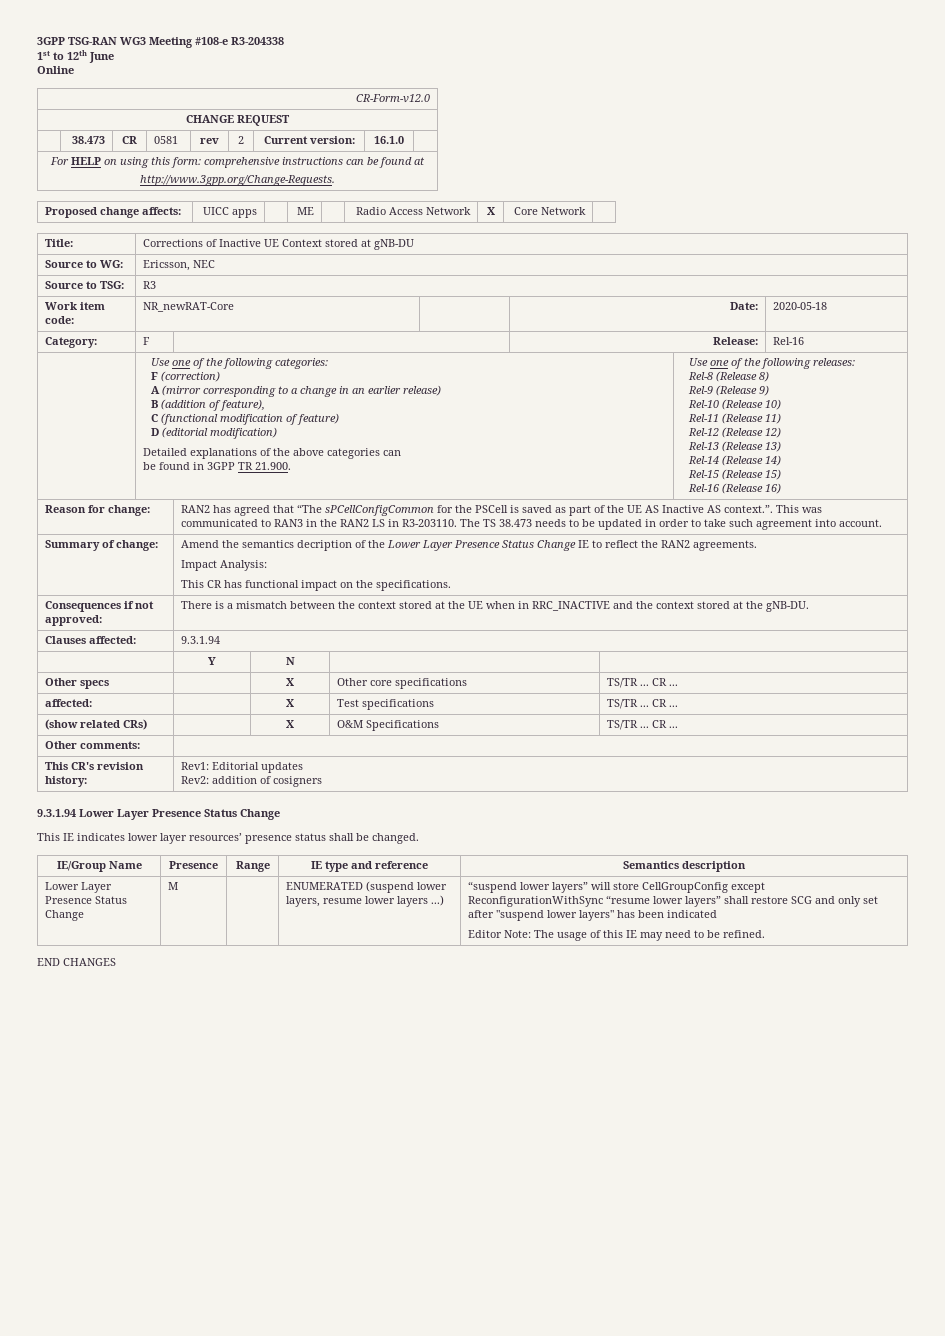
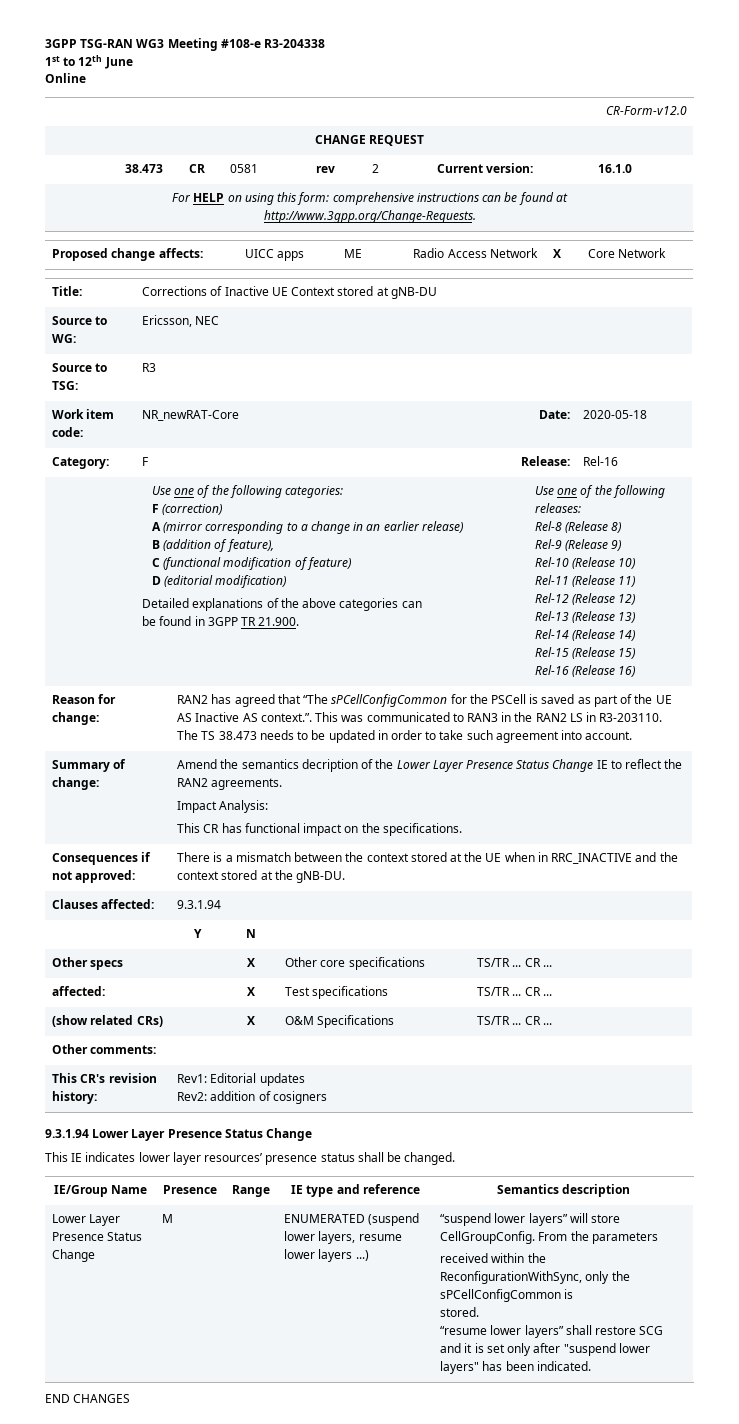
- “suspend lower layers” will store CellGroupConfig except ReconfigurationWithSync “resume lower layers” shall restore SCG and only set after "suspend lower layers" has been indicated
- Editor Note: The usage of this IE may need to be refined.
+ “suspend lower layers” will store CellGroupConfig. From the parameters
+ received within the ReconfigurationWithSync, only the sPCellConfigCommon is
+ stored.
+ “resume lower layers” shall restore SCG and it is set only after "suspend lower layers" has been indicated.

